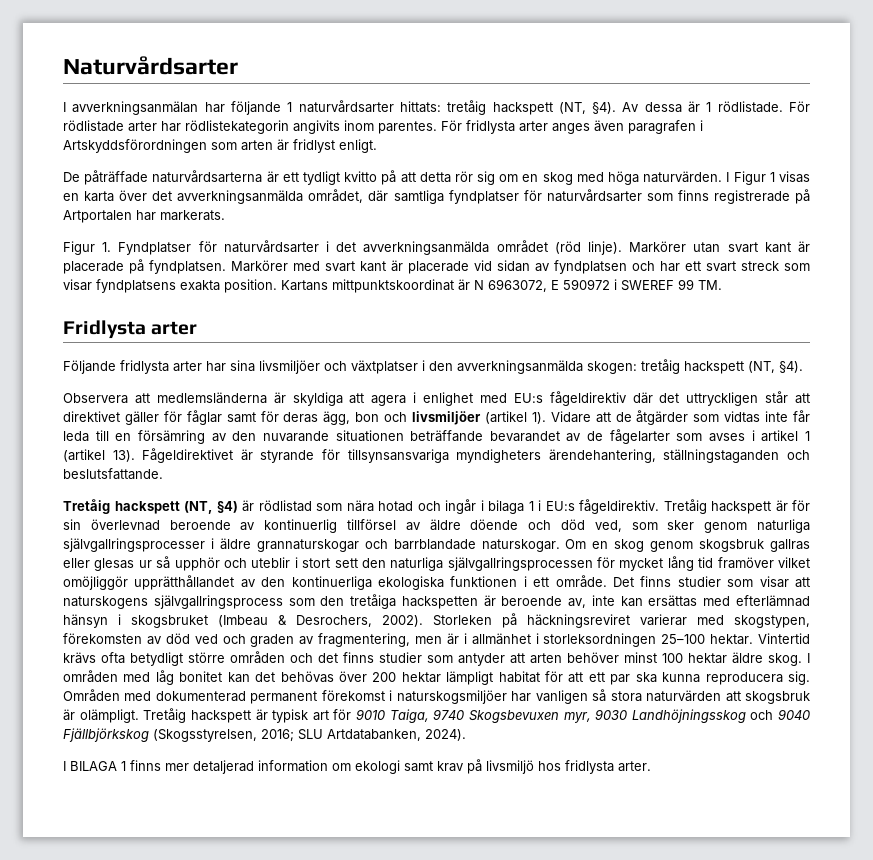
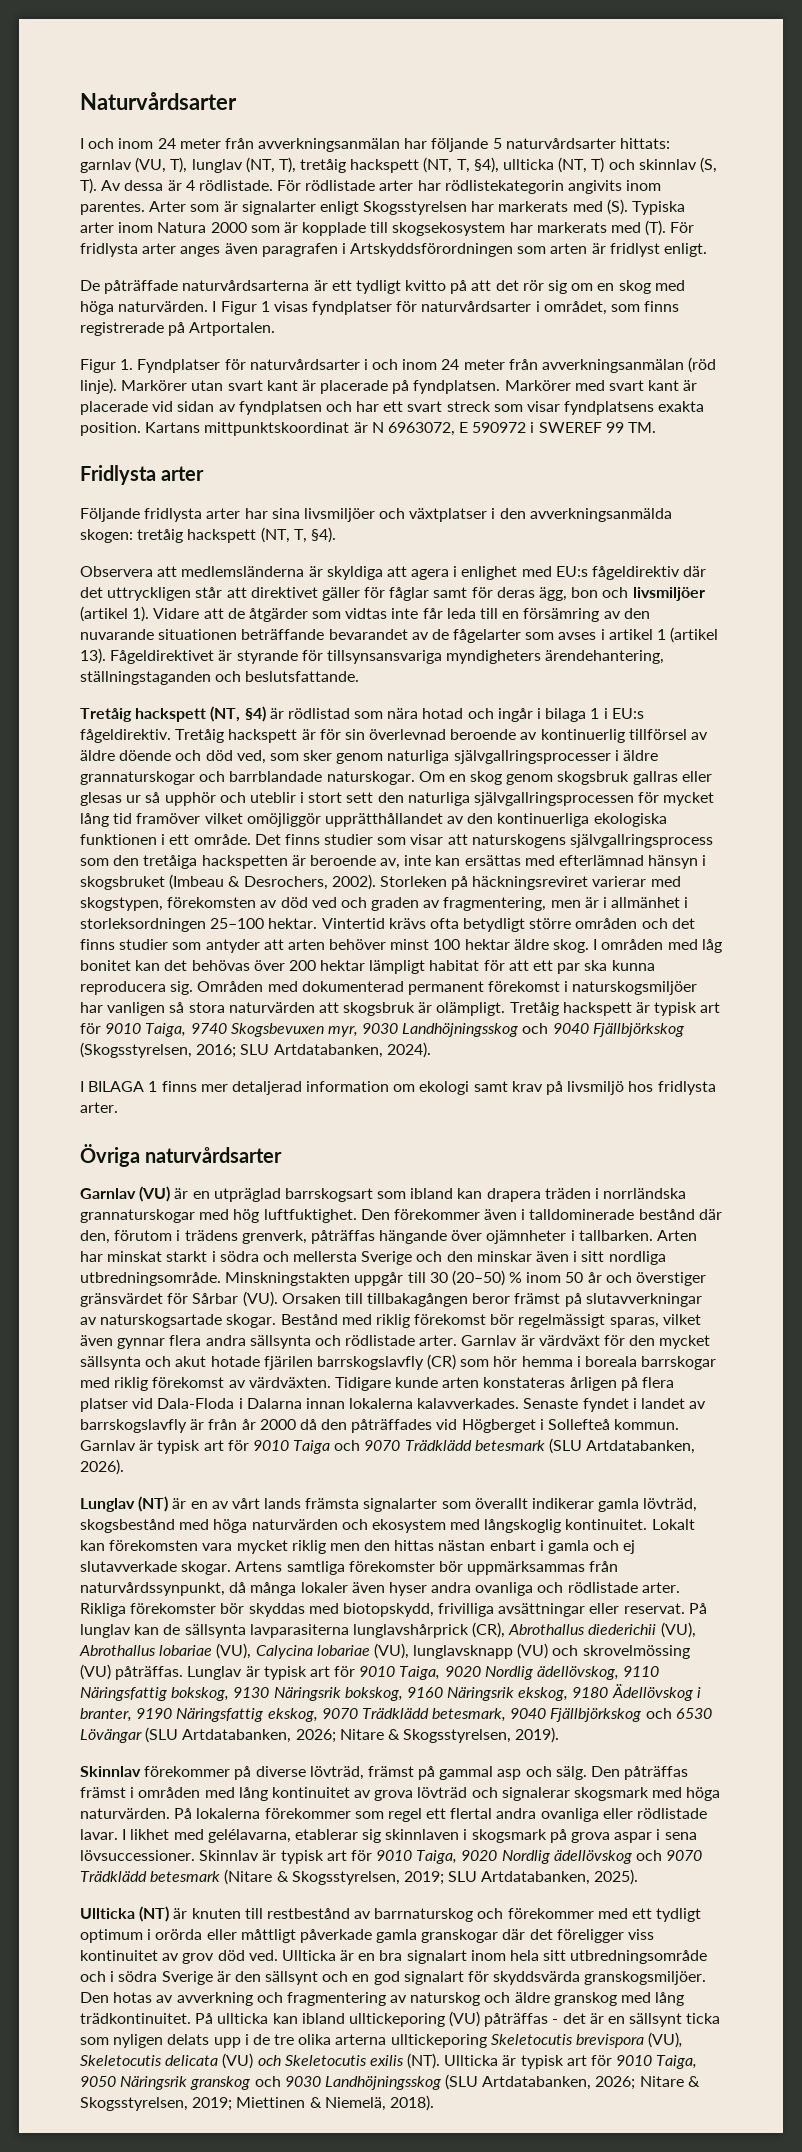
- I avverkningsanmälan har följande 1 naturvårdsarter hittats: tretåig hackspett (NT, §4). Av dessa är 1 rödlistade.
+ I och inom 24 meter från avverkningsanmälan har följande 5 naturvårdsarter hittats: garnlav (VU, T), lunglav (NT, T), tretåig hackspett (NT, T, §4), ullticka (NT, T) och skinnlav (S, T). Av dessa är 4 rödlistade.
- För fridlysta arter anges även paragrafen i Artskyddsförordningen som arten är fridlyst enligt.
+ Arter som är signalarter enligt Skogsstyrelsen har markerats med (S). Typiska arter inom Natura 2000 som är kopplade till skogsekosystem har markerats med (T). För fridlysta arter anges även paragrafen i Artskyddsförordningen som arten är fridlyst enligt.
- De påträffade naturvårdsarterna är ett tydligt kvitto på att detta rör sig om en skog med höga naturvärden.
+ De påträffade naturvårdsarterna är ett tydligt kvitto på att det rör sig om en skog med höga naturvärden.
- I Figur 1 visas en karta över det avverkningsanmälda området, där samtliga fyndplatser för naturvårdsarter som finns registrerade på Artportalen har markerats.
+ I Figur 1 visas fyndplatser för naturvårdsarter i området, som finns registrerade på Artportalen.
- Figur 1. Fyndplatser för naturvårdsarter i det avverkningsanmälda området (röd linje).
+ Figur 1. Fyndplatser för naturvårdsarter i och inom 24 meter från avverkningsanmälan (röd linje).
- Följande fridlysta arter har sina livsmiljöer och växtplatser i den avverkningsanmälda skogen: tretåig hackspett (NT, §4).
+ Följande fridlysta arter har sina livsmiljöer och växtplatser i den avverkningsanmälda skogen: tretåig hackspett (NT, T, §4).
+ Övriga naturvårdsarter
+ Garnlav (VU) är en utpräglad barrskogsart som ibland kan drapera träden i norrländska grannaturskogar med hög luftfuktighet. Den förekommer även i talldominerade bestånd där den, förutom i trädens grenverk, påträffas hängande över ojämnheter i tallbarken. Arten har minskat starkt i södra och mellersta Sverige och den minskar även i sitt nordliga utbredningsområde. Minskningstakten uppgår till 30 (20–50) % inom 50 år och överstiger gränsvärdet för Sårbar (VU). Orsaken till tillbakagången beror främst på slutavverkningar av naturskogsartade skogar. Bestånd med riklig förekomst bör regelmässigt sparas, vilket även gynnar flera andra sällsynta och rödlistade arter. Garnlav är värdväxt för den mycket sällsynta och akut hotade fjärilen barrskogslavfly (CR) som hör hemma i boreala barrskogar med riklig förekomst av värdväxten. Tidigare kunde arten konstateras årligen på flera platser vid Dala-Floda i Dalarna innan lokalerna kalavverkades. Senaste fyndet i landet av barrskogslavfly är från år 2000 då den påträffades vid Högberget i Sollefteå kommun. Garnlav är typisk art för 9010 Taiga och 9070 Trädklädd betesmark (SLU Artdatabanken, 2026).
+ Lunglav (NT) är en av vårt lands främsta signalarter som överallt indikerar gamla lövträd, skogsbestånd med höga naturvärden och ekosystem med långskoglig kontinuitet. Lokalt kan förekomsten vara mycket riklig men den hittas nästan enbart i gamla och ej slutavverkade skogar. Artens samtliga förekomster bör uppmärksammas från naturvårdssynpunkt, då många lokaler även hyser andra ovanliga och rödlistade arter. Rikliga förekomster bör skyddas med biotopskydd, frivilliga avsättningar eller reservat. På lunglav kan de sällsynta lavparasiterna lunglavshårprick (CR), Abrothallus diederichii (VU), Abrothallus lobariae (VU), Calycina lobariae (VU), lunglavsknapp (VU) och skrovelmössing (VU) påträffas. Lunglav är typisk art för 9010 Taiga, 9020 Nordlig ädellövskog, 9110 Näringsfattig bokskog, 9130 Näringsrik bokskog, 9160 Näringsrik ekskog, 9180 Ädellövskog i branter, 9190 Näringsfattig ekskog, 9070 Trädklädd betesmark, 9040 Fjällbjörkskog och 6530 Lövängar (SLU Artdatabanken, 2026; Nitare & Skogsstyrelsen, 2019).
+ Skinnlav förekommer på diverse lövträd, främst på gammal asp och sälg. Den påträffas främst i områden med lång kontinuitet av grova lövträd och signalerar skogsmark med höga naturvärden. På lokalerna förekommer som regel ett flertal andra ovanliga eller rödlistade lavar. I likhet med gelélavarna, etablerar sig skinnlaven i skogsmark på grova aspar i sena lövsuccessioner. Skinnlav är typisk art för 9010 Taiga, 9020 Nordlig ädellövskog och 9070 Trädklädd betesmark (Nitare & Skogsstyrelsen, 2019; SLU Artdatabanken, 2025).
+ Ullticka (NT) är knuten till restbestånd av barrnaturskog och förekommer med ett tydligt optimum i orörda eller måttligt påverkade gamla granskogar där det föreligger viss kontinuitet av grov död ved. Ullticka är en bra signalart inom hela sitt utbredningsområde och i södra Sverige är den sällsynt och en god signalart för skyddsvärda granskogsmiljöer. Den hotas av avverkning och fragmentering av naturskog och äldre granskog med lång trädkontinuitet. På ullticka kan ibland ulltickeporing (VU) påträffas - det är en sällsynt ticka som nyligen delats upp i de tre olika arterna ulltickeporing Skeletocutis brevispora (VU), Skeletocutis delicata (VU) och Skeletocutis exilis (NT). Ullticka är typisk art för 9010 Taiga, 9050 Näringsrik granskog och 9030 Landhöjningsskog (SLU Artdatabanken, 2026; Nitare & Skogsstyrelsen, 2019; Miettinen & Niemelä, 2018).

